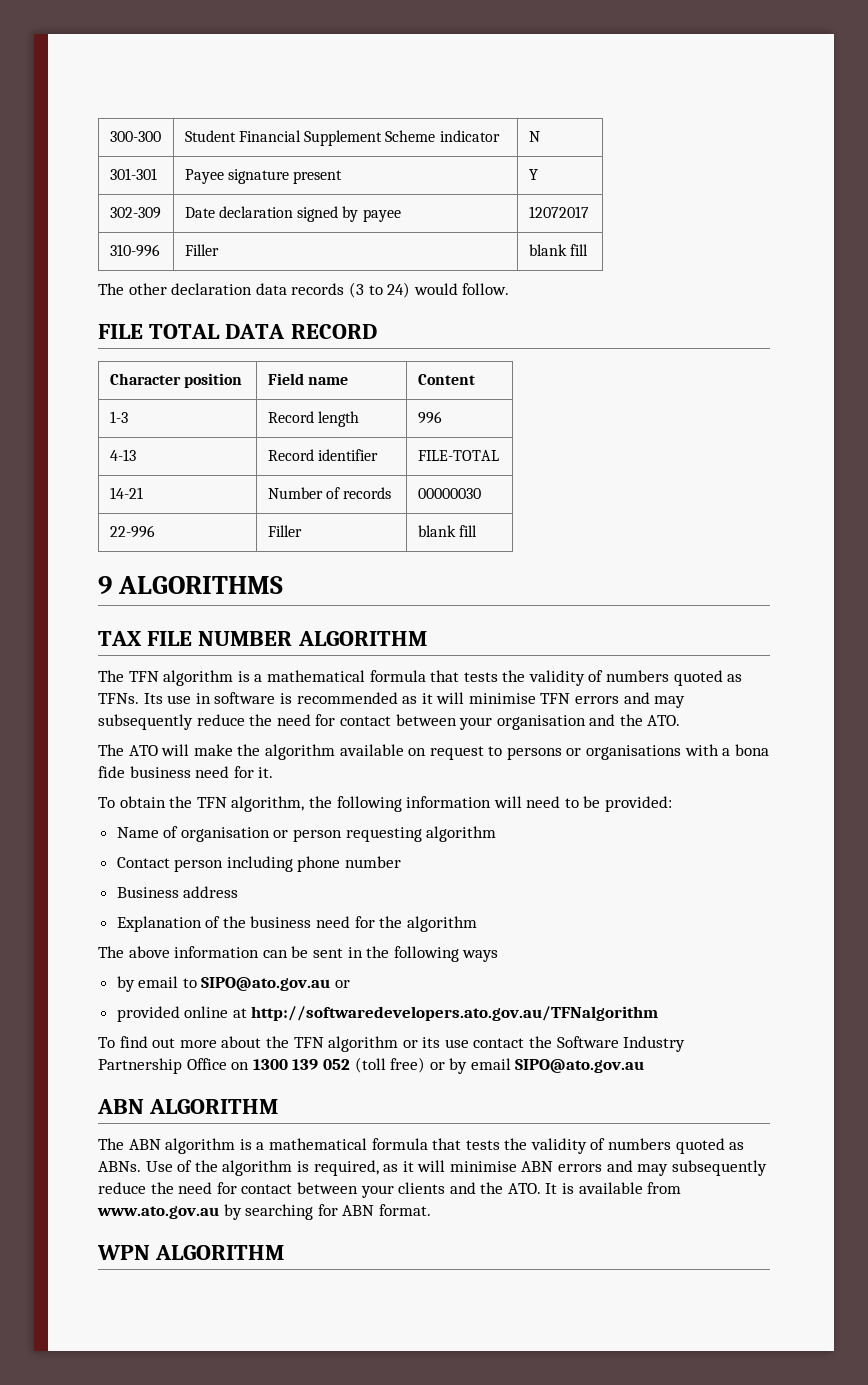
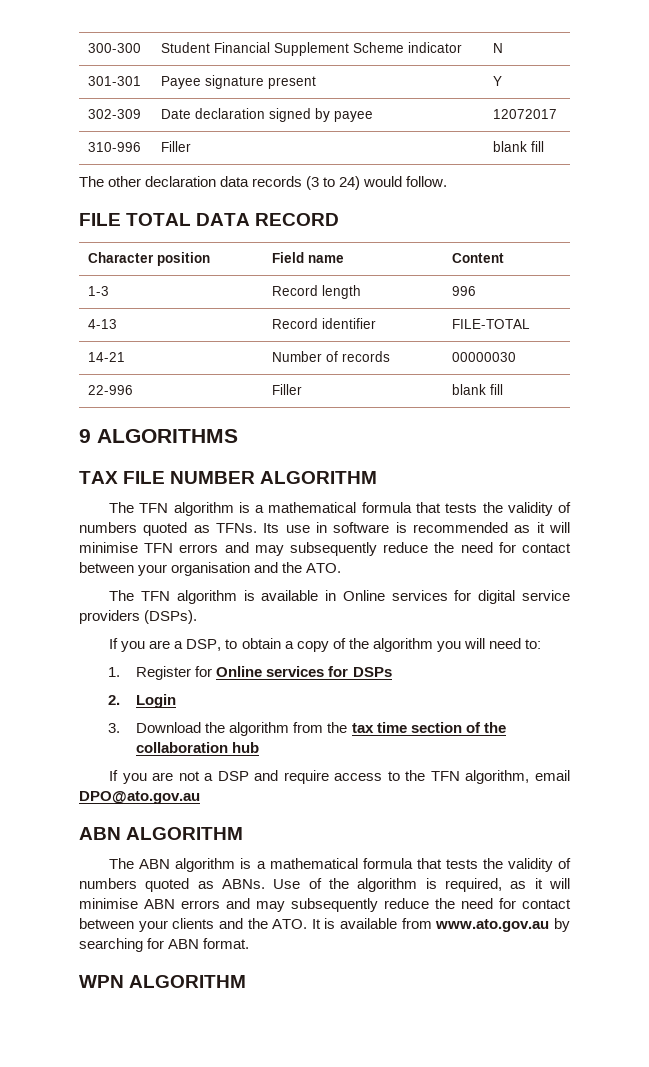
- The ATO will make the algorithm available on request to persons or organisations with a bona fide business need for it.
- To obtain the TFN algorithm, the following information will need to be provided:
- Name of organisation or person requesting algorithm
- Contact person including phone number
- Business address
- Explanation of the business need for the algorithm
- The above information can be sent in the following ways
- by email to SIPO@ato.gov.au or
- provided online at http://softwaredevelopers.ato.gov.au/TFNalgorithm
- To find out more about the TFN algorithm or its use contact the Software Industry Partnership Office on 1300 139 052 (toll free) or by email SIPO@ato.gov.au
+ The TFN algorithm is available in Online services for digital service providers (DSPs).
+ If you are a DSP, to obtain a copy of the algorithm you will need to:
+ 1. Register for Online services for DSPs
+ 2. Login
+ 3. Download the algorithm from the tax time section of the collaboration hub
+ If you are not a DSP and require access to the TFN algorithm, email DPO@ato.gov.au

